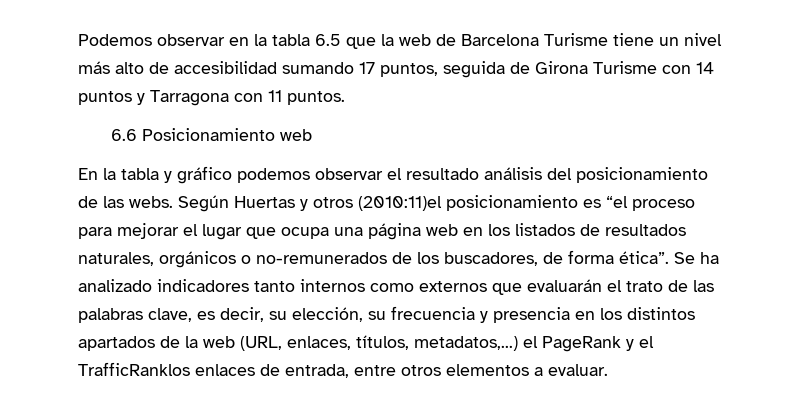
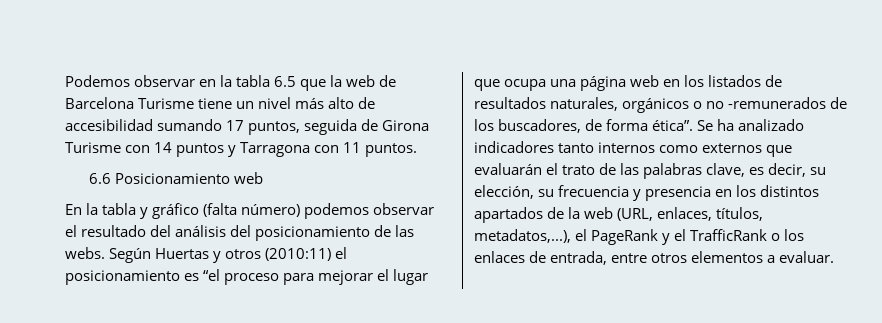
- En la tabla y gráfico podemos observar el resultado análisis del posicionamiento de las webs.
+ En la tabla y gráfico (falta número) podemos observar el resultado del análisis del posicionamiento de las webs.
- Según Huertas y otros (2010:11)el posicionamiento es “el proceso para mejorar el lugar que ocupa una página web en los listados de resultados naturales, orgánicos o no-remunerados de los buscadores, de forma ética”.
+ Según Huertas y otros (2010:11) el posicionamiento es “el proceso para mejorar el lugar que ocupa una página web en los listados de resultados naturales, orgánicos o no -remunerados de los buscadores, de forma ética”.
- Se ha analizado indicadores tanto internos como externos que evaluarán el trato de las palabras clave, es decir, su elección, su frecuencia y presencia en los distintos apartados de la web (URL, enlaces, títulos, metadatos,...) el PageRank y el TrafficRanklos enlaces de entrada, entre otros elementos a evaluar.
+ Se ha analizado indicadores tanto internos como externos que evaluarán el trato de las palabras clave, es decir, su elección, su frecuencia y presencia en los distintos apartados de la web (URL, enlaces, títulos, metadatos,...), el PageRank y el TrafficRank o los enlaces de entrada, entre otros elementos a evaluar.

